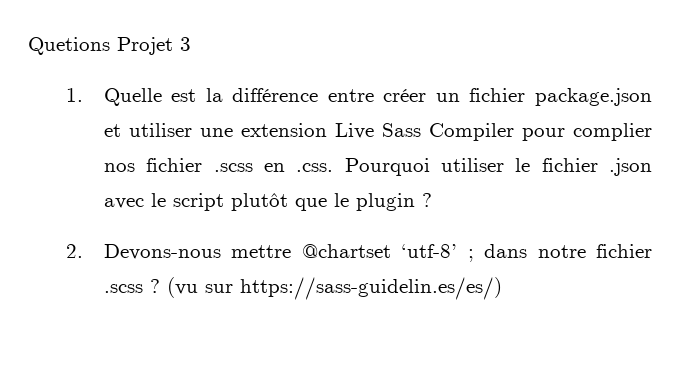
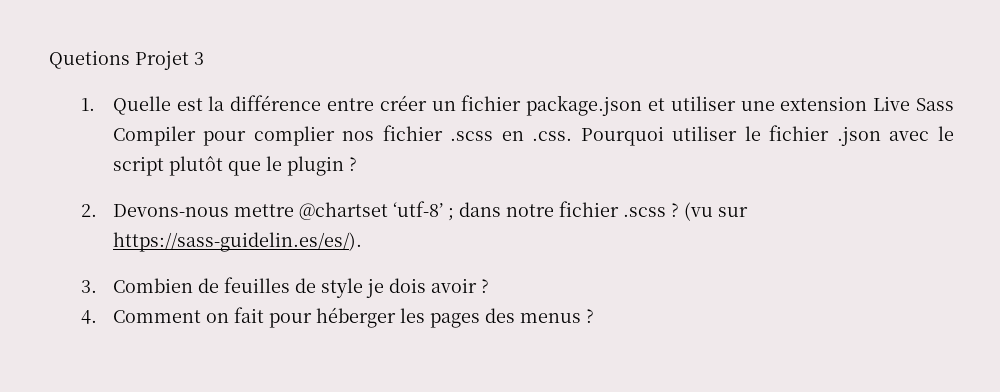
- (vu sur https://sass-guidelin.es/es/)
+ (vu sur https://sass-guidelin.es/es/).
+ 3. Combien de feuilles de style je dois avoir ?
+ 4. Comment on fait pour héberger les pages des menus ?

